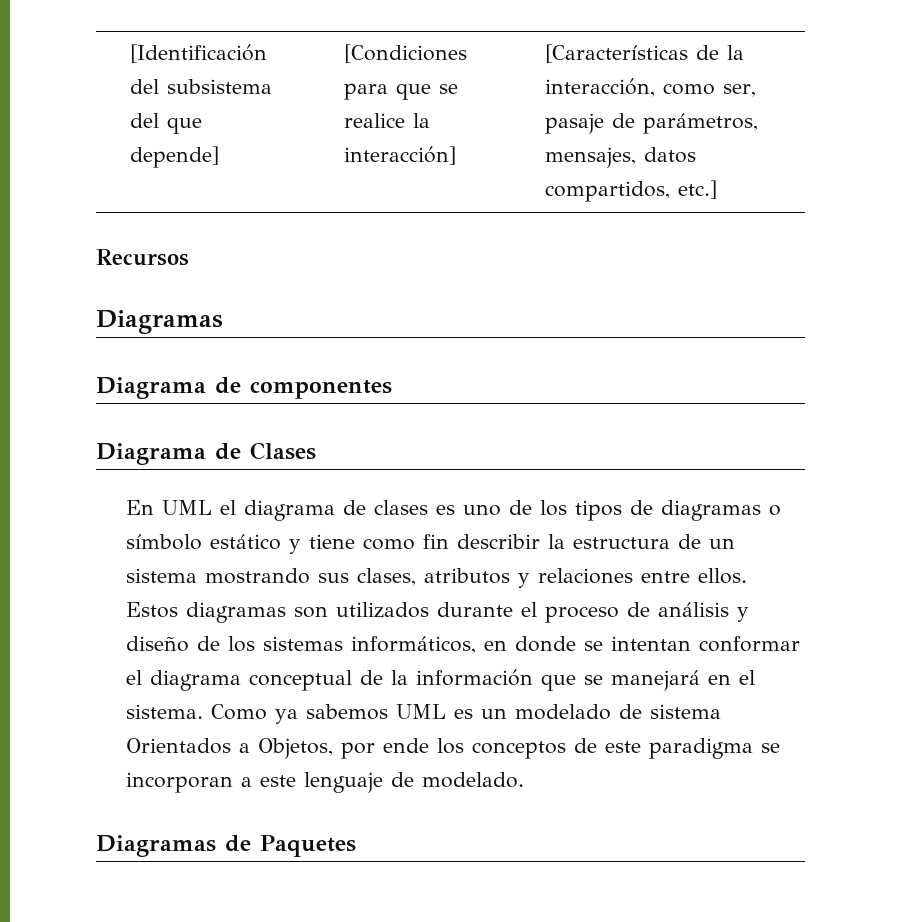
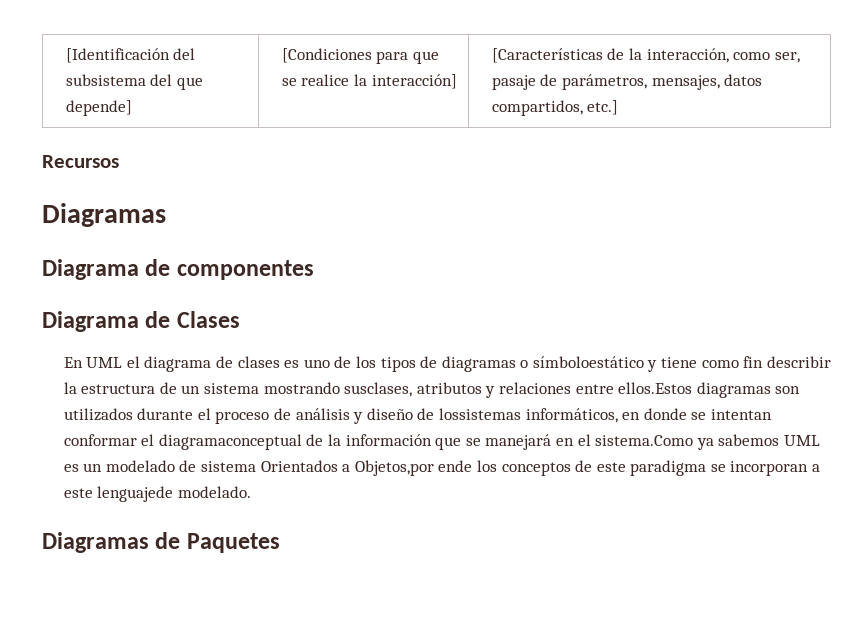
- En UML el diagrama de clases es uno de los tipos de diagramas o símbolo estático y tiene como fin describir la estructura de un sistema mostrando sus clases, atributos y relaciones entre ellos. Estos diagramas son utilizados durante el proceso de análisis y diseño de los sistemas informáticos, en donde se intentan conformar el diagrama conceptual de la información que se manejará en el sistema. Como ya sabemos UML es un modelado de sistema Orientados a Objetos, por ende los conceptos de este paradigma se incorporan a este lenguaje de modelado.
+ En UML el diagrama de clases es uno de los tipos de diagramas o símboloestático y tiene como fin describir la estructura de un sistema mostrando susclases, atributos y relaciones entre ellos.Estos diagramas son utilizados durante el proceso de análisis y diseño de lossistemas informáticos, en donde se intentan conformar el diagramaconceptual de la información que se manejará en el sistema.Como ya sabemos UML es un modelado de sistema Orientados a Objetos,por ende los conceptos de este paradigma se incorporan a este lenguajede modelado.

